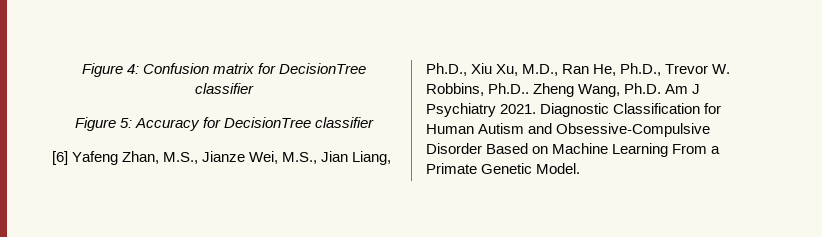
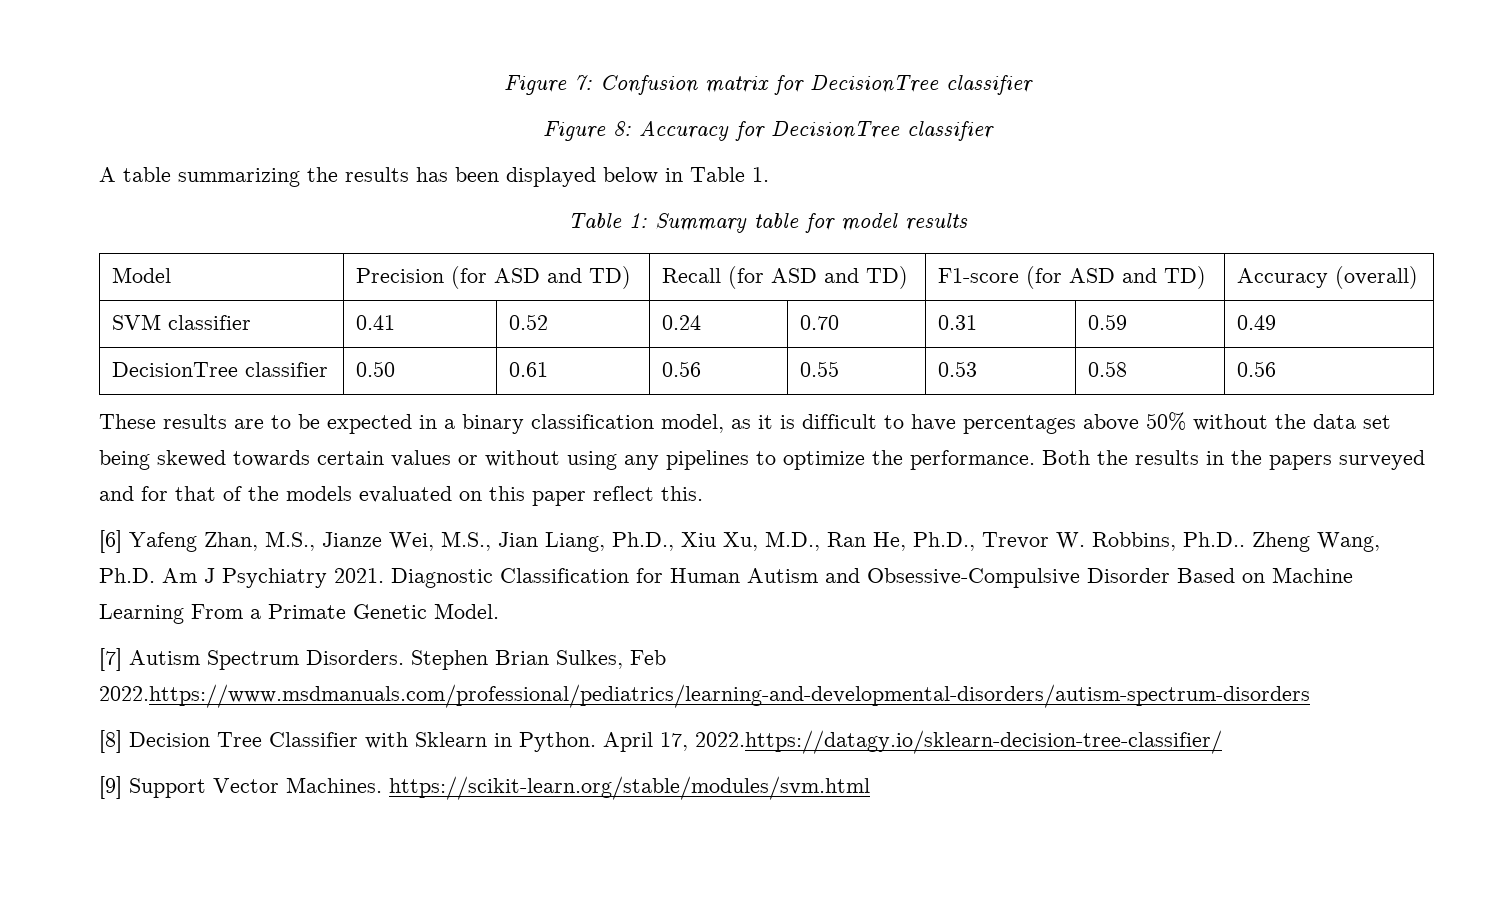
- Figure 4: Confusion matrix for DecisionTree classifier
+ Figure 7: Confusion matrix for DecisionTree classifier
- Figure 5: Accuracy for DecisionTree classifier
+ Figure 8: Accuracy for DecisionTree classifier
+ A table summarizing the results has been displayed below in Table 1.
+ Table 1: Summary table for model results
+ Model | Precision (for ASD and TD) | Recall (for ASD and TD) | F1-score (for ASD and TD) | Accuracy (overall)
+ SVM classifier | 0.41 | 0.52 | 0.24 | 0.70 | 0.31 | 0.59 | 0.49
+ DecisionTree classifier | 0.50 | 0.61 | 0.56 | 0.55 | 0.53 | 0.58 | 0.56
+ These results are to be expected in a binary classification model, as it is difficult to have percentages above 50% without the data set being skewed towards certain values or without using any pipelines to optimize the performance. Both the results in the papers surveyed and for that of the models evaluated on this paper reflect this.
+ [7] Autism Spectrum Disorders. Stephen Brian Sulkes, Feb 2022.https://www.msdmanuals.com/professional/pediatrics/learning-and-developmental-disorders/autism-spectrum-disorders
+ [8] Decision Tree Classifier with Sklearn in Python. April 17, 2022.https://datagy.io/sklearn-decision-tree-classifier/
+ [9] Support Vector Machines. https://scikit-learn.org/stable/modules/svm.html

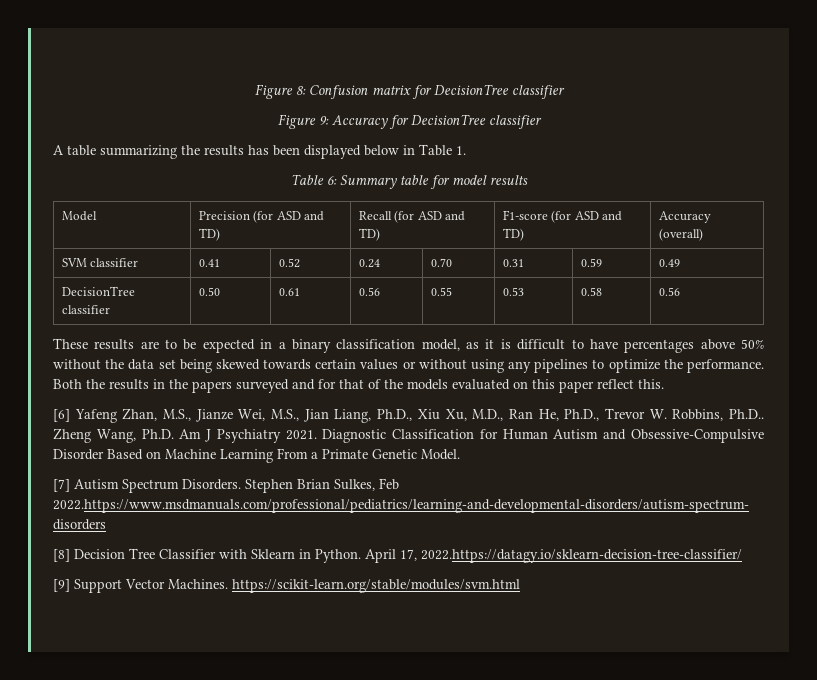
- Figure 7: Confusion matrix for DecisionTree classifier
+ Figure 8: Confusion matrix for DecisionTree classifier
- Figure 8: Accuracy for DecisionTree classifier
+ Figure 9: Accuracy for DecisionTree classifier
- Table 1: Summary table for model results
+ Table 6: Summary table for model results

